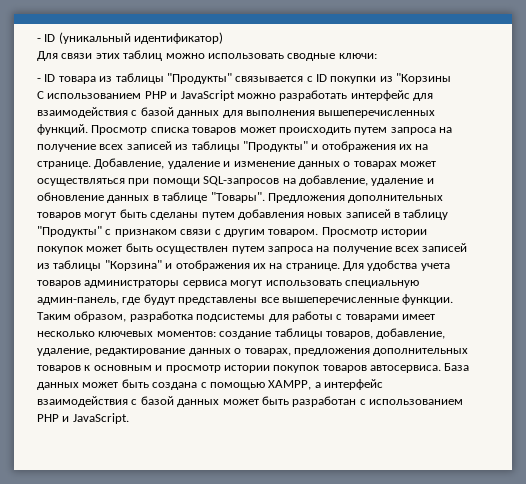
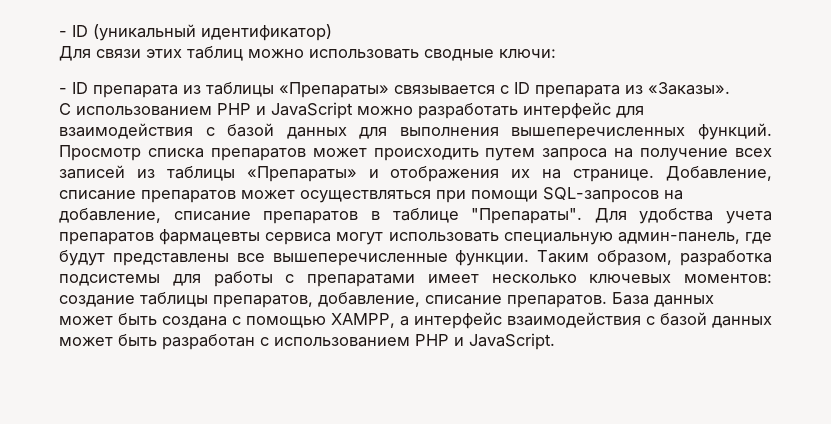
- - ID товара из таблицы "Продукты" связывается с ID покупки из "Корзины
+ - ID препарата из таблицы «Препараты» связывается с ID препарата из «Заказы».
- Просмотр списка товаров может происходить путем запроса на получение всех записей из таблицы "Продукты" и отображения их на странице.
+ Просмотр списка препаратов может происходить путем запроса на получение всех записей из таблицы «Препараты» и отображения их на странице.
- Добавление, удаление и изменение данных о товарах может осуществляться при помощи SQL-запросов на добавление, удаление и обновление данных в таблице "Товары". Предложения дополнительных товаров могут быть сделаны путем добавления новых записей в таблицу "Продукты" с признаком связи с другим товаром. Просмотр истории покупок может быть осуществлен путем запроса на получение всех записей из таблицы "Корзина" и отображения их на странице.
+ Добавление, списание препаратов может осуществляться при помощи SQL-запросов на добавление, списание препаратов в таблице "Препараты".
- Для удобства учета товаров администраторы сервиса могут использовать специальную админ-панель, где будут представлены все вышеперечисленные функции.
+ Для удобства учета препаратов фармацевты сервиса могут использовать специальную админ-панель, где будут представлены все вышеперечисленные функции.
- Таким образом, разработка подсистемы для работы с товарами имеет несколько ключевых моментов: создание таблицы товаров, добавление, удаление, редактирование данных о товарах, предложения дополнительных товаров к основным и просмотр истории покупок товаров автосервиса.
+ Таким образом, разработка подсистемы для работы с препаратами имеет несколько ключевых моментов: создание таблицы препаратов, добавление, списание препаратов.

